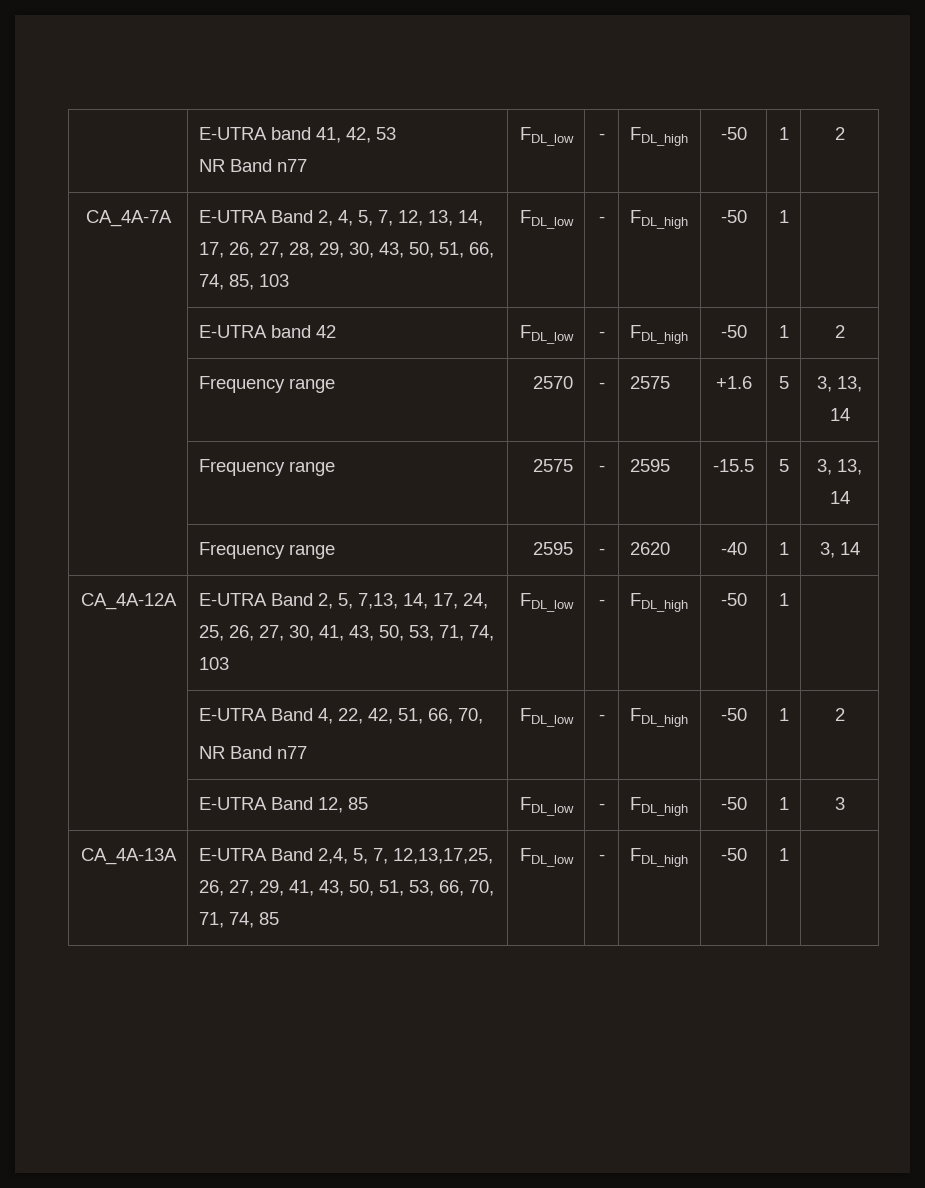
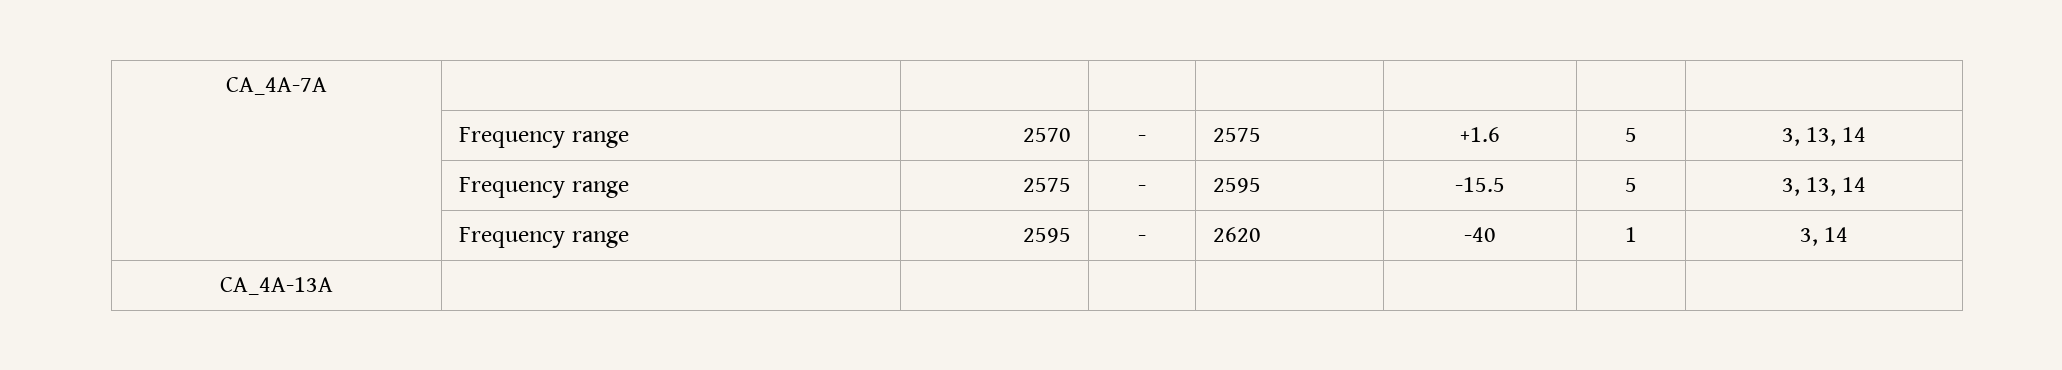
- | E-UTRA band 41, 42, 53
- NR Band n77 | FDL_low | - | FDL_high | -50 | 1 | 2
- CA_4A-7A | E-UTRA Band 2, 4, 5, 7, 12, 13, 14, 17, 26, 27, 28, 29, 30, 43, 50, 51, 66, 74, 85, 103 | FDL_low | - | FDL_high | -50 | 1 |
- | E-UTRA band 42 | FDL_low | - | FDL_high | -50 | 1 | 2
+ CA_4A-7A | | | | | | |
- CA_4A-12A | E-UTRA Band 2, 5, 7,13, 14, 17, 24, 25, 26, 27, 30, 41, 43, 50, 53, 71, 74, 103 | FDL_low | - | FDL_high | -50 | 1 |
- | E-UTRA Band 4, 22, 42, 51, 66, 70,
- NR Band n77 | FDL_low | - | FDL_high | -50 | 1 | 2
- | E-UTRA Band 12, 85 | FDL_low | - | FDL_high | -50 | 1 | 3
- CA_4A-13A | E-UTRA Band 2,4, 5, 7, 12,13,17,25, 26, 27, 29, 41, 43, 50, 51, 53, 66, 70, 71, 74, 85 | FDL_low | - | FDL_high | -50 | 1 |
+ CA_4A-13A | | | | | | |

